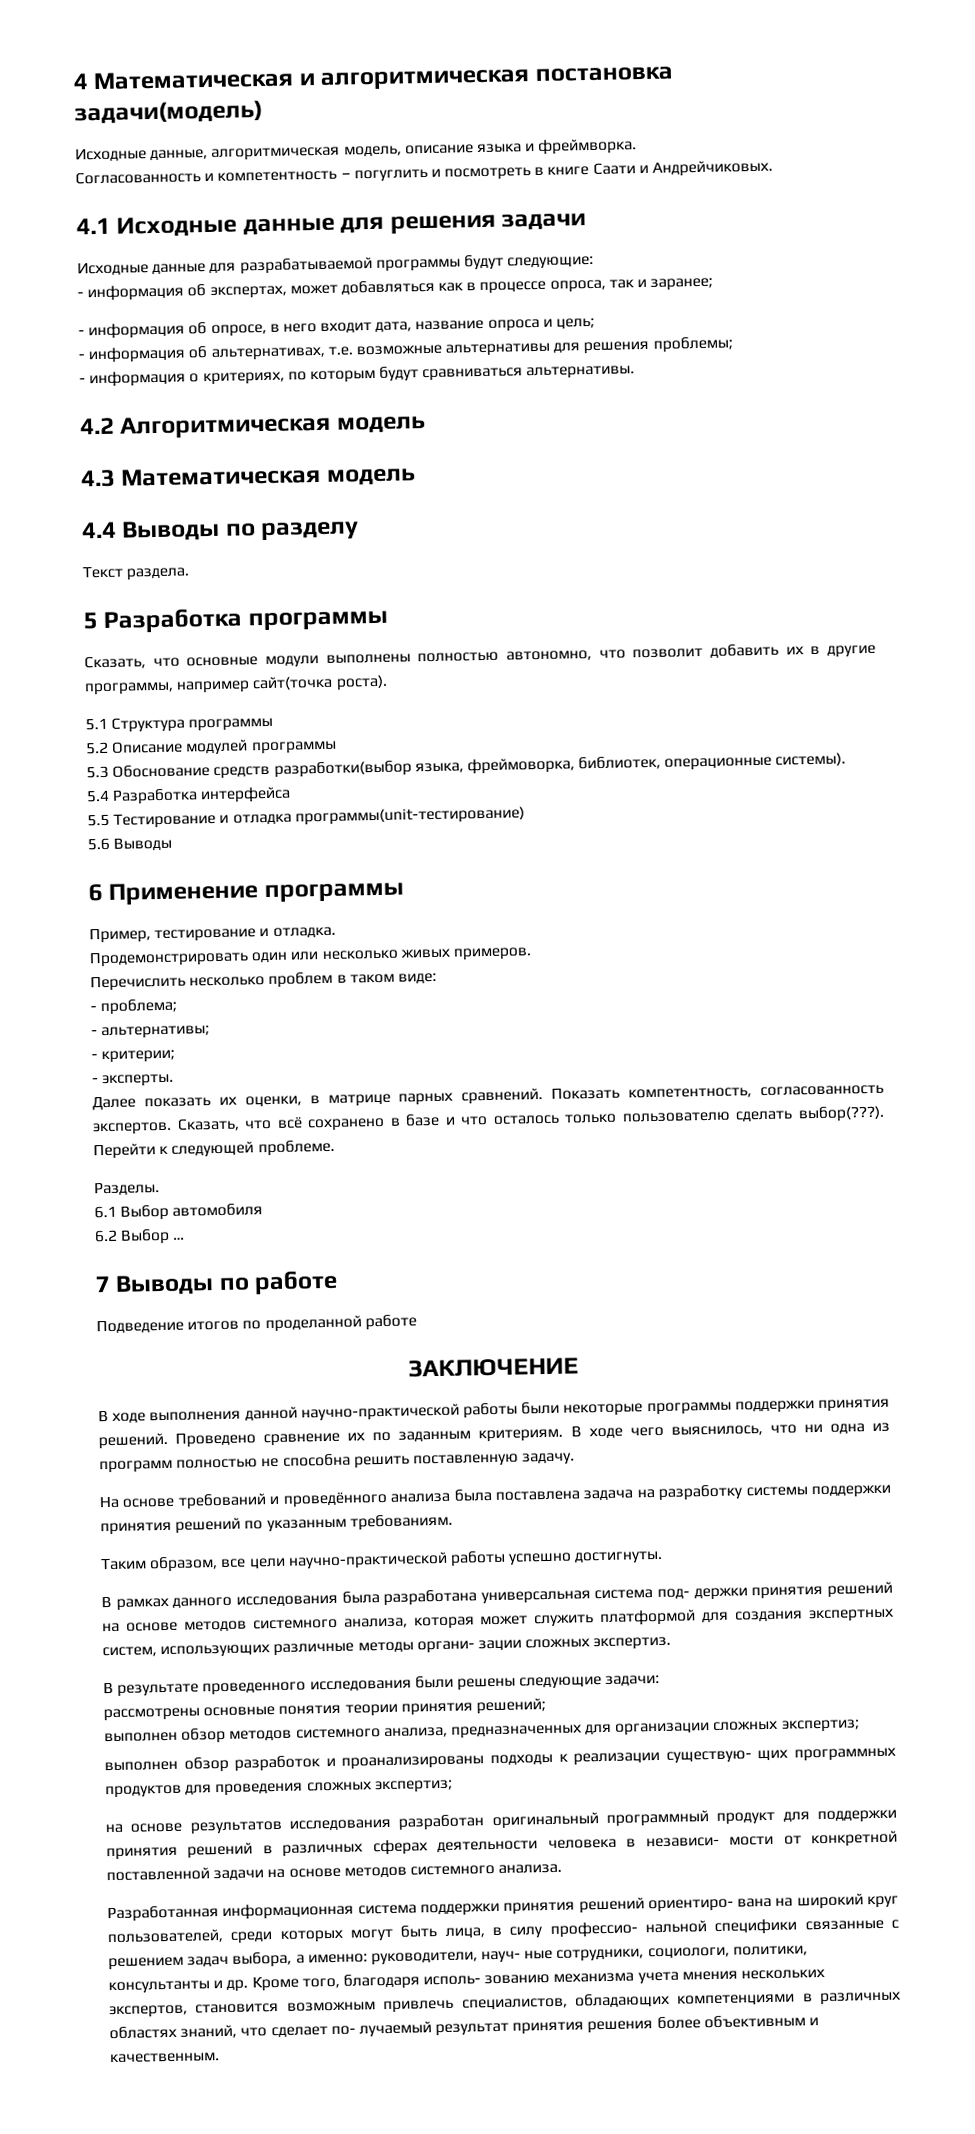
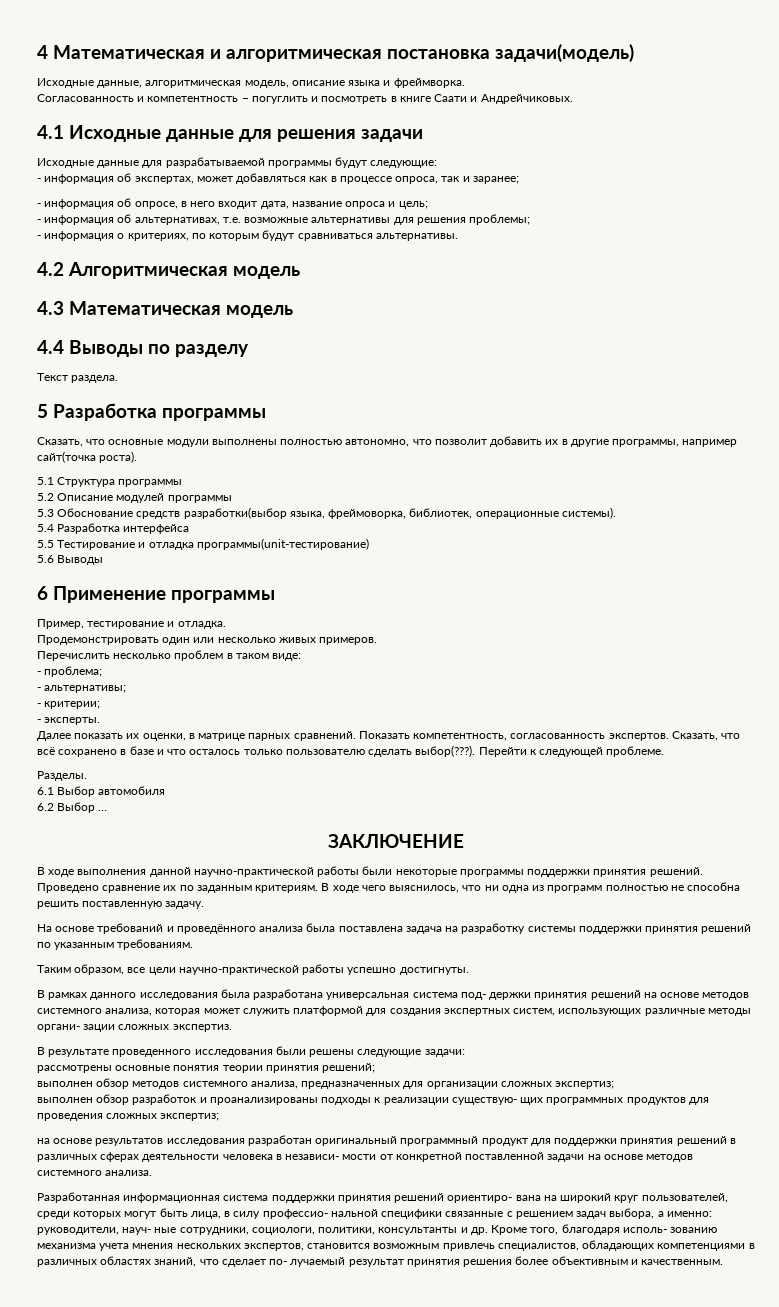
- 7 Выводы по работе
- Подведение итогов по проделанной работе

